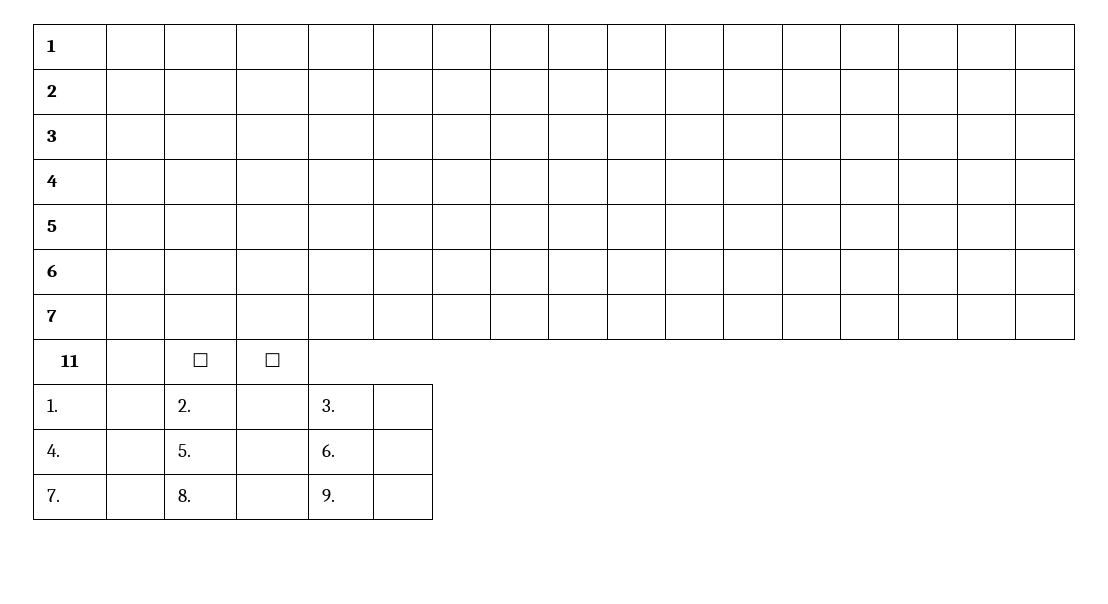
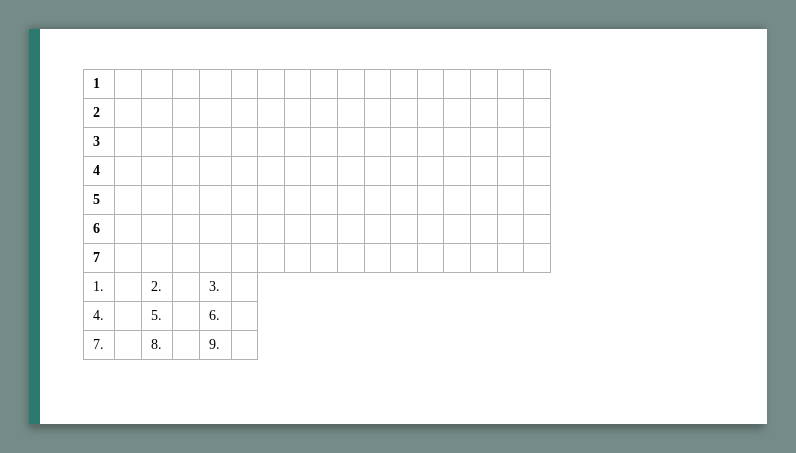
- 11 | | ☐ | ☐

